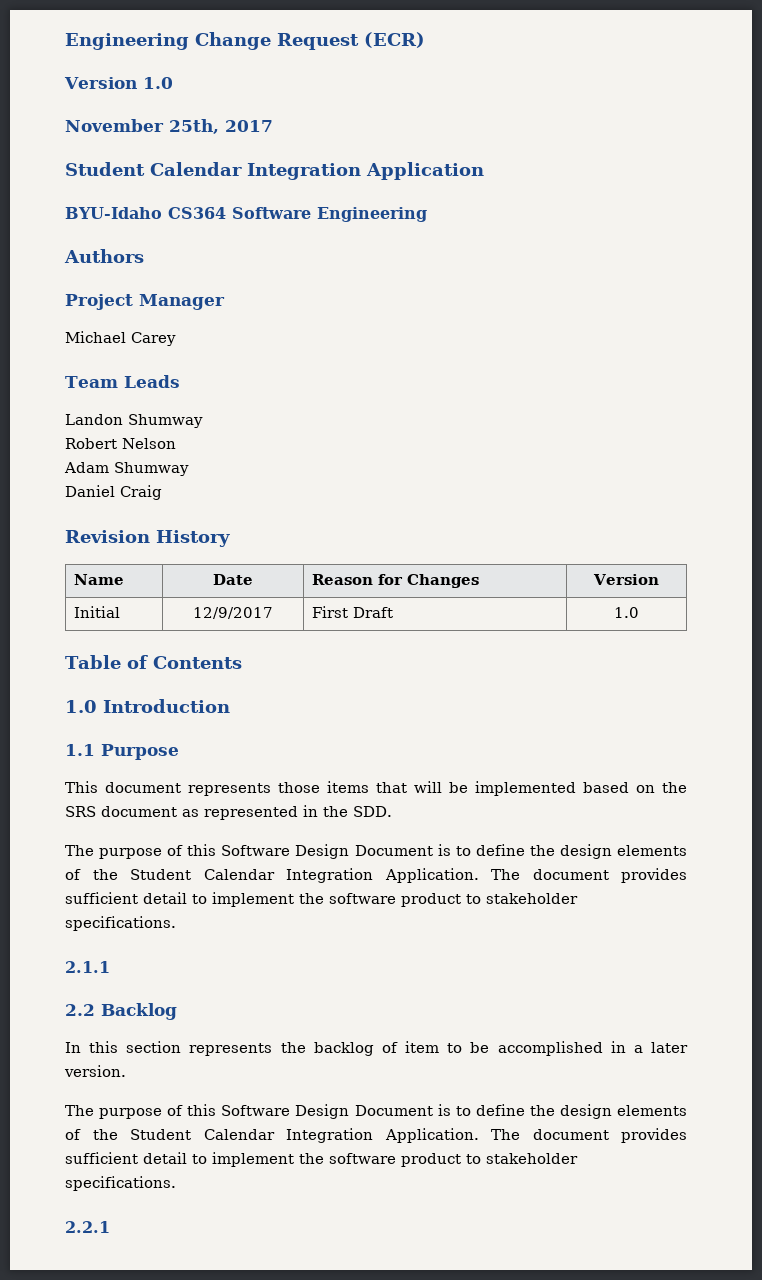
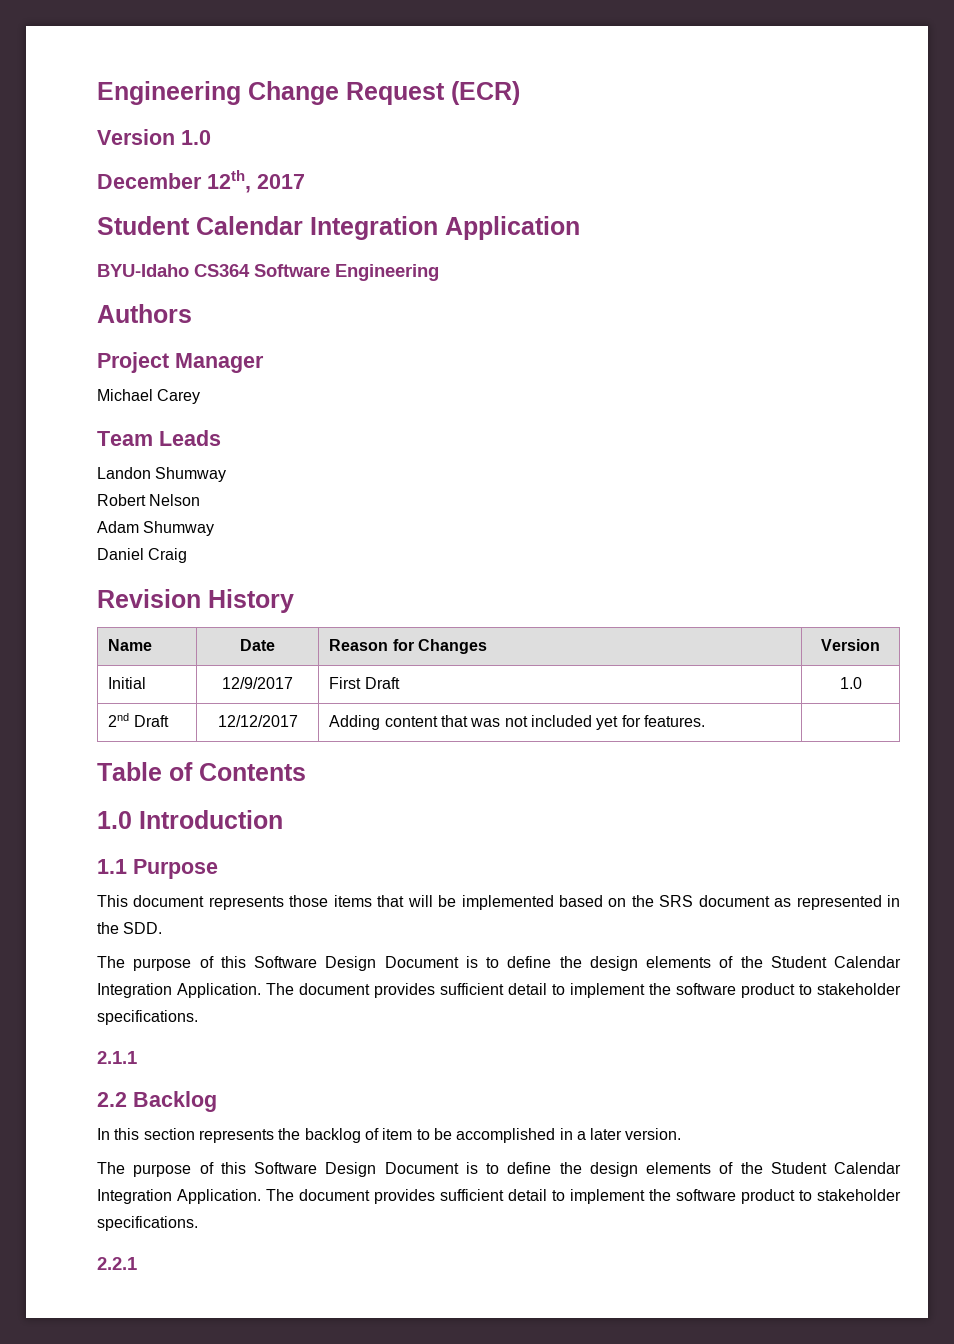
- November 25th, 2017
+ December 12th, 2017
+ 2nd Draft | 12/12/2017 | Adding content that was not included yet for features. |

